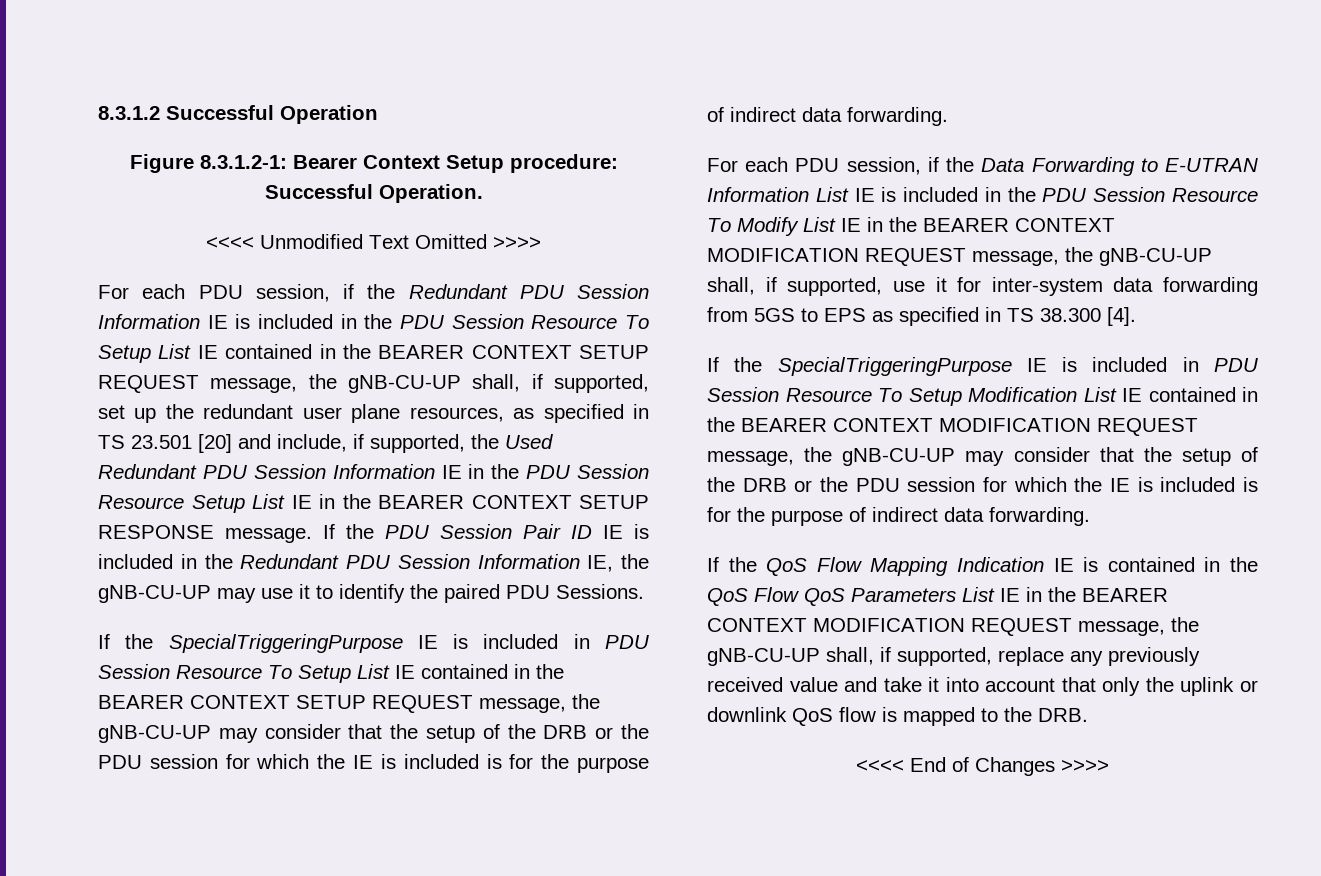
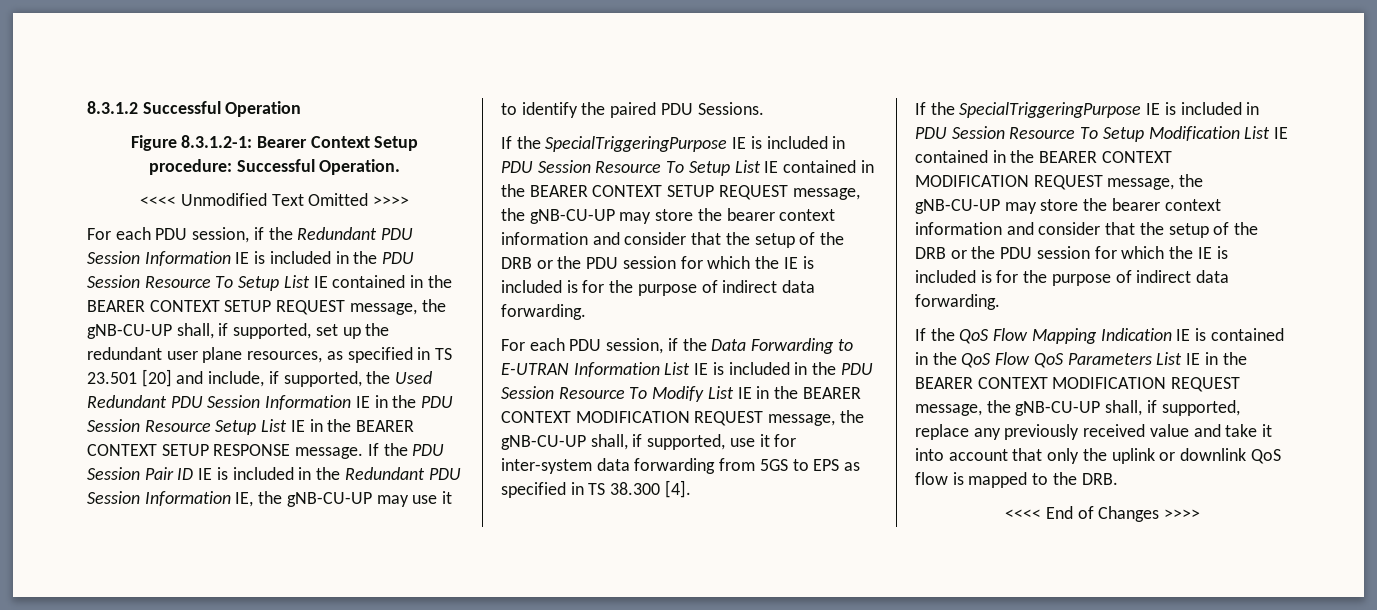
- If the SpecialTriggeringPurpose IE is included in PDU Session Resource To Setup List IE contained in the BEARER CONTEXT SETUP REQUEST message, the gNB-CU-UP may consider that the setup of the DRB or the PDU session for which the IE is included is for the purpose of indirect data forwarding.
+ If the SpecialTriggeringPurpose IE is included in PDU Session Resource To Setup List IE contained in the BEARER CONTEXT SETUP REQUEST message, the gNB-CU-UP may store the bearer context information and consider that the setup of the DRB or the PDU session for which the IE is included is for the purpose of indirect data forwarding.
- If the SpecialTriggeringPurpose IE is included in PDU Session Resource To Setup Modification List IE contained in the BEARER CONTEXT MODIFICATION REQUEST message, the gNB-CU-UP may consider that the setup of the DRB or the PDU session for which the IE is included is for the purpose of indirect data forwarding.
+ If the SpecialTriggeringPurpose IE is included in PDU Session Resource To Setup Modification List IE contained in the BEARER CONTEXT MODIFICATION REQUEST message, the gNB-CU-UP may store the bearer context information and consider that the setup of the DRB or the PDU session for which the IE is included is for the purpose of indirect data forwarding.

